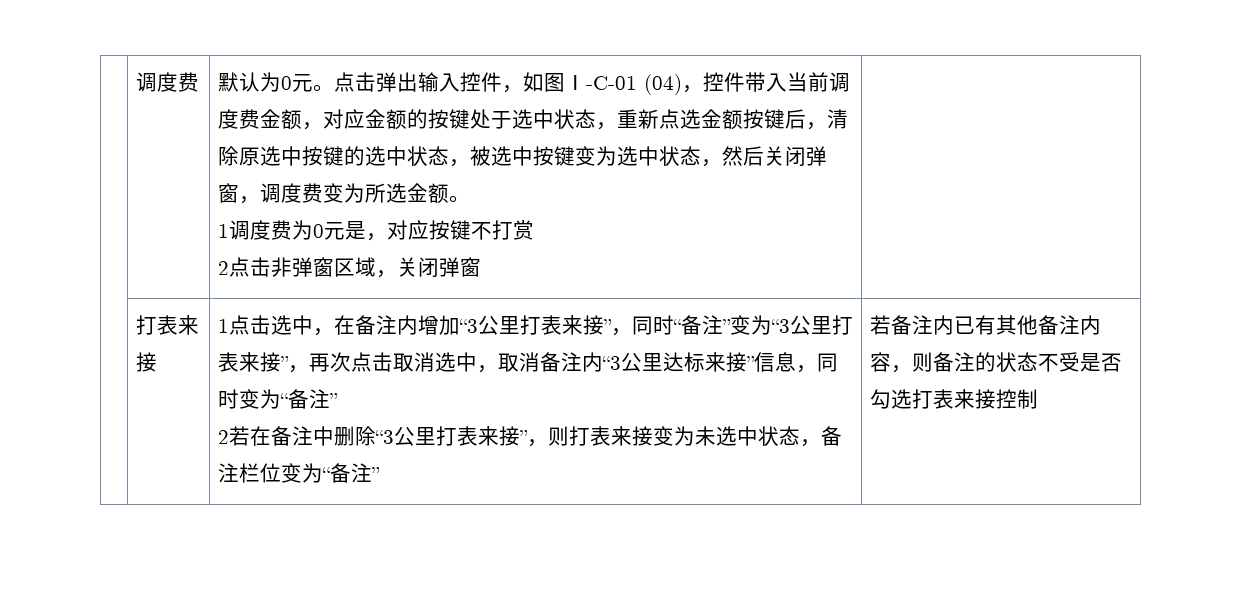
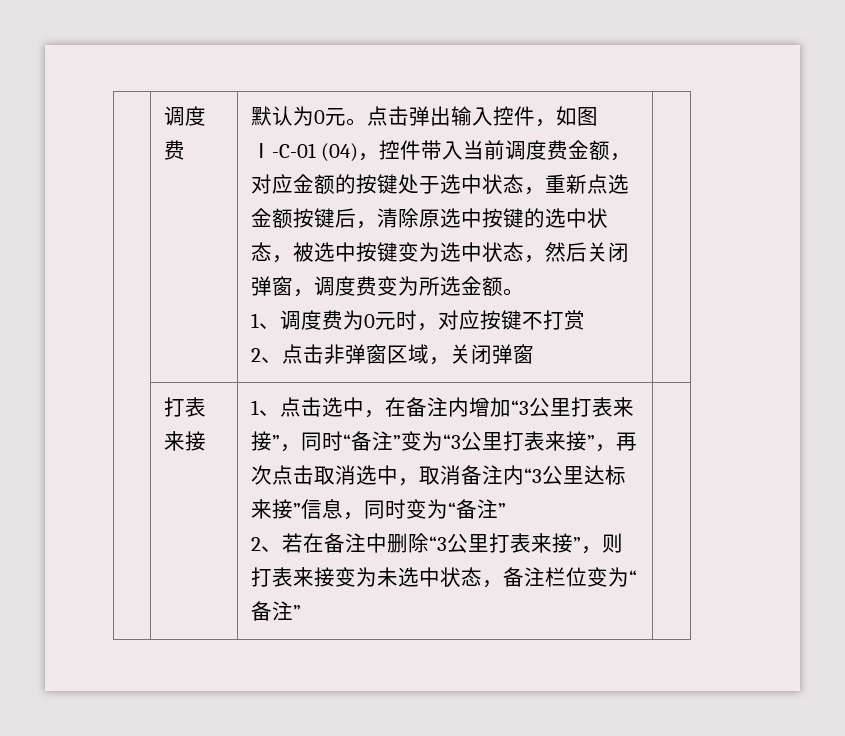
- 1调度费为0元是，对应按键不打赏
+ 1、调度费为0元时，对应按键不打赏
- 2点击非弹窗区域，关闭弹窗
+ 2、点击非弹窗区域，关闭弹窗
- 1点击选中，在备注内增加“3公里打表来接”，同时“备注”变为“3公里打表来接”，再次点击取消选中，取消备注内“3公里达标来接”信息，同时变为“备注”
+ 1、点击选中，在备注内增加“3公里打表来接”，同时“备注”变为“3公里打表来接”，再次点击取消选中，取消备注内“3公里达标来接”信息，同时变为“备注”
- 2若在备注中删除“3公里打表来接”，则打表来接变为未选中状态，备注栏位变为“备注”
+ 2、若在备注中删除“3公里打表来接”，则打表来接变为未选中状态，备注栏位变为“备注”
- 若备注内已有其他备注内容，则备注的状态不受是否勾选打表来接控制

